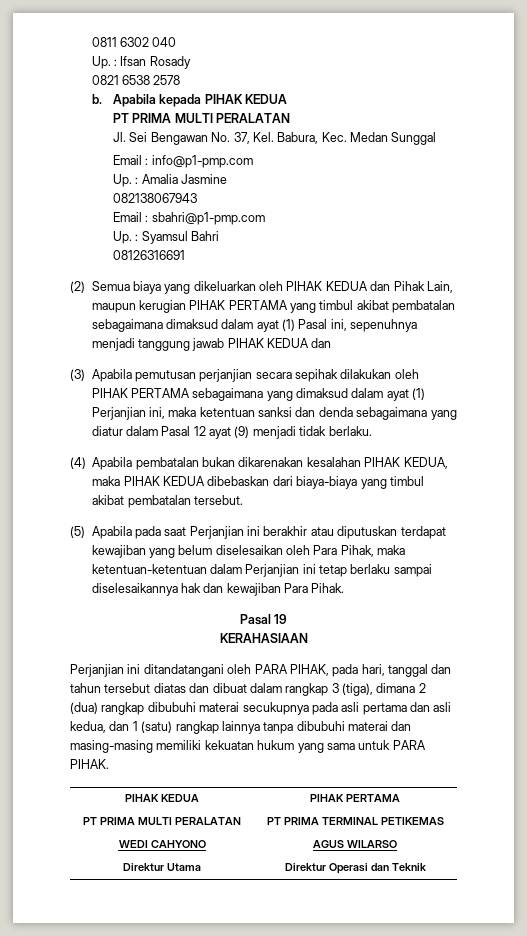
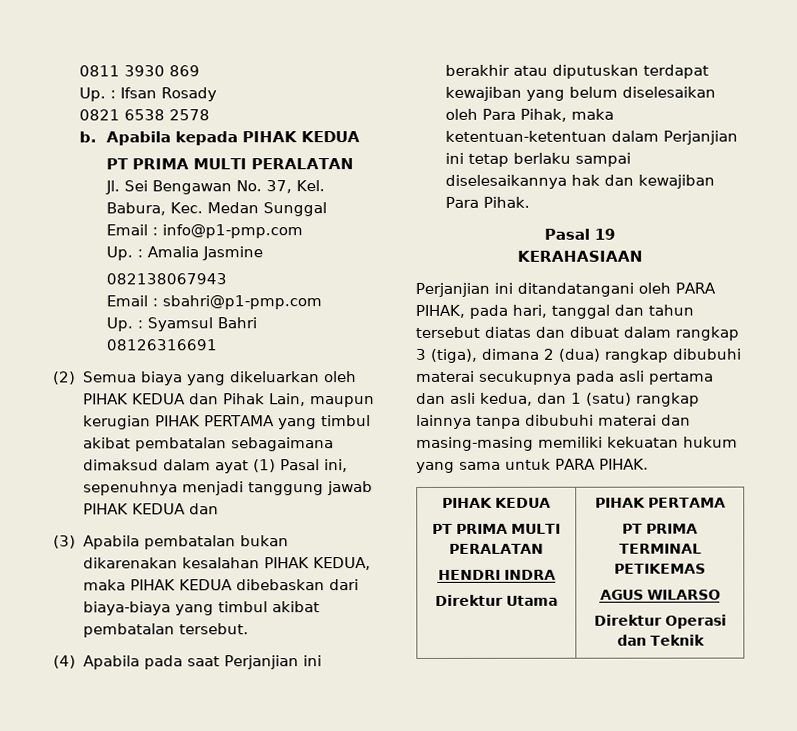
- 0811 6302 040
+ 0811 3930 869
- (3) Apabila pemutusan perjanjian secara sepihak dilakukan oleh PIHAK PERTAMA sebagaimana yang dimaksud dalam ayat (1) Perjanjian ini, maka ketentuan sanksi dan denda sebagaimana yang diatur dalam Pasal 12 ayat (9) menjadi tidak berlaku.
- (4) Apabila pembatalan bukan dikarenakan kesalahan PIHAK KEDUA, maka PIHAK KEDUA dibebaskan dari biaya-biaya yang timbul akibat pembatalan tersebut.
+ (3) Apabila pembatalan bukan dikarenakan kesalahan PIHAK KEDUA, maka PIHAK KEDUA dibebaskan dari biaya-biaya yang timbul akibat pembatalan tersebut.
- (5) Apabila pada saat Perjanjian ini berakhir atau diputuskan terdapat kewajiban yang belum diselesaikan oleh Para Pihak, maka ketentuan-ketentuan dalam Perjanjian ini tetap berlaku sampai diselesaikannya hak dan kewajiban Para Pihak.
+ (4) Apabila pada saat Perjanjian ini berakhir atau diputuskan terdapat kewajiban yang belum diselesaikan oleh Para Pihak, maka ketentuan-ketentuan dalam Perjanjian ini tetap berlaku sampai diselesaikannya hak dan kewajiban Para Pihak.
  Perjanjian ini ditandatangani oleh PARA PIHAK, pada hari, tanggal dan tahun tersebut diatas dan dibuat dalam rangkap 3 (tiga), dimana 2 (dua) rangkap dibubuhi materai secukupnya pada asli pertama dan asli kedua, dan 1 (satu) rangkap lainnya tanpa dibubuhi materai dan masing-masing memiliki kekuatan hukum yang sama untuk PARA PIHAK.
  PIHAK KEDUA
  PT PRIMA MULTI PERALATAN
- WEDI CAHYONO
+ HENDRI INDRA

